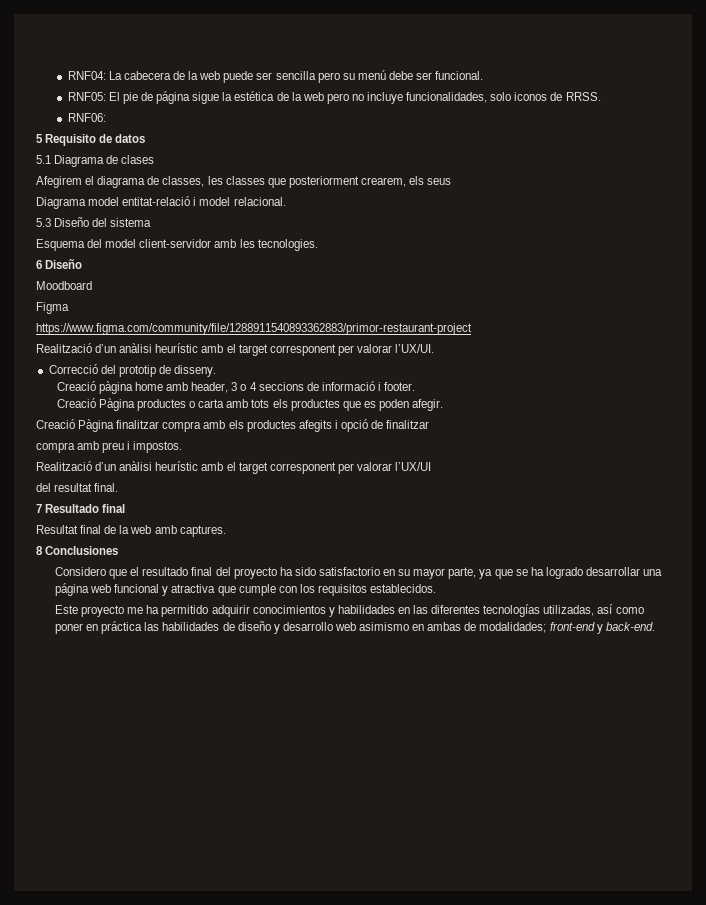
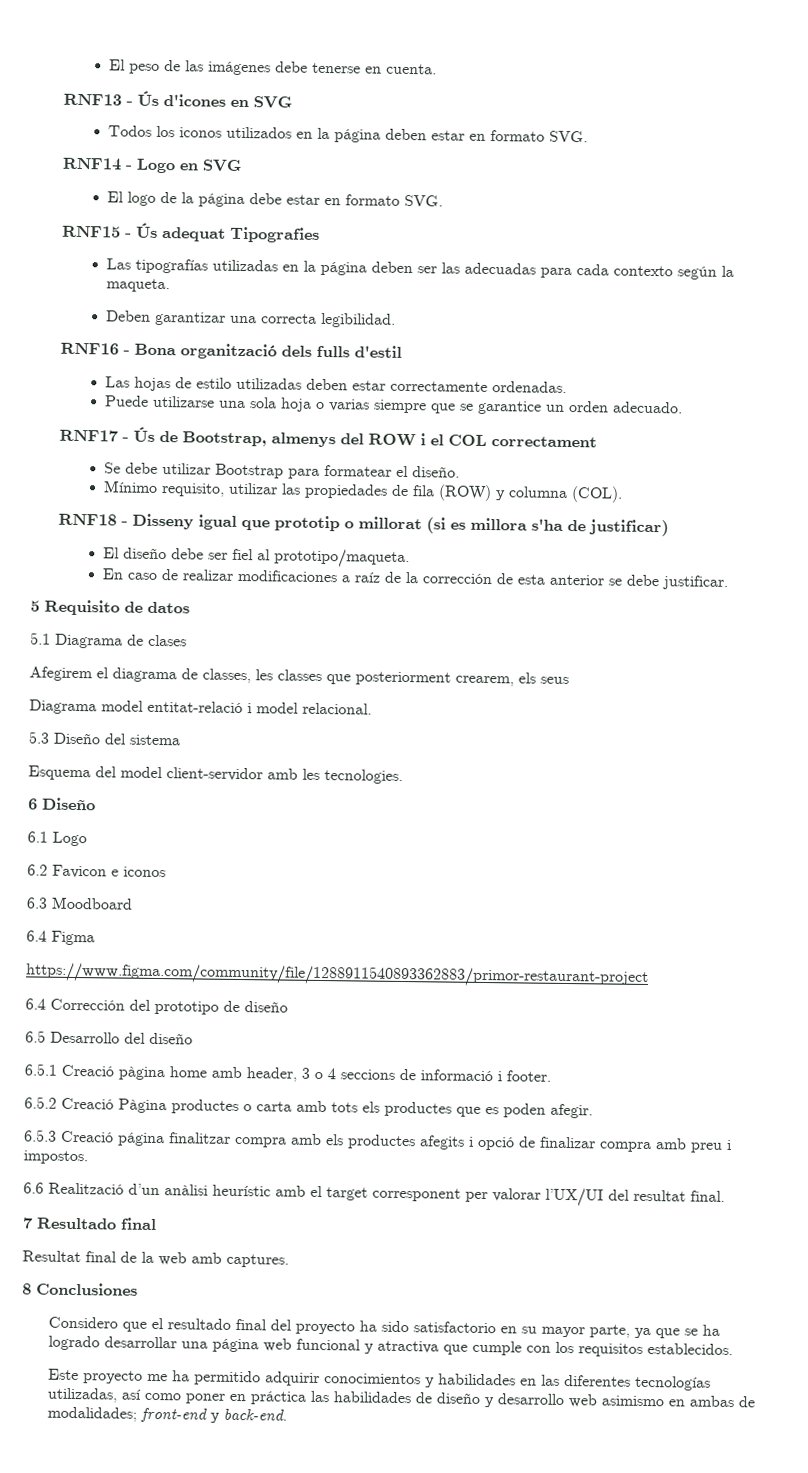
- RNF04: La cabecera de la web puede ser sencilla pero su menú debe ser funcional.
- RNF05: El pie de página sigue la estética de la web pero no incluye funcionalidades, solo iconos de RRSS.
- RNF06:
+ El peso de las imágenes debe tenerse en cuenta.
+ RNF13 - Ús d'icones en SVG
+ Todos los iconos utilizados en la página deben estar en formato SVG.
+ RNF14 - Logo en SVG
+ El logo de la página debe estar en formato SVG.
+ RNF15 - Ús adequat Tipografies
+ Las tipografías utilizadas en la página deben ser las adecuadas para cada contexto según la maqueta.
+ Deben garantizar una correcta legibilidad.
+ RNF16 - Bona organització dels fulls d'estil
+ Las hojas de estilo utilizadas deben estar correctamente ordenadas.
+ Puede utilizarse una sola hoja o varias siempre que se garantice un orden adecuado.
+ RNF17 - Ús de Bootstrap, almenys del ROW i el COL correctament
+ Se debe utilizar Bootstrap para formatear el diseño.
+ Mínimo requisito, utilizar las propiedades de fila (ROW) y columna (COL).
+ RNF18 - Disseny igual que prototip o millorat (si es millora s'ha de justificar)
+ El diseño debe ser fiel al prototipo/maqueta.
+ En caso de realizar modificaciones a raíz de la corrección de esta anterior se debe justificar.
- Moodboard
+ 6.1 Logo
+ 6.2 Favicon e iconos
+ 6.3 Moodboard
- Figma
+ 6.4 Figma
- Realització d’un anàlisi heurístic amb el target corresponent per valorar l’UX/UI.
- Correcció del prototip de disseny.
- Creació pàgina home amb header, 3 o 4 seccions de informació i footer.
+ 6.4 Corrección del prototipo de diseño
+ 6.5 Desarrollo del diseño
+ 6.5.1 Creació pàgina home amb header, 3 o 4 seccions de informació i footer.
- Creació Pàgina productes o carta amb tots els productes que es poden afegir.
+ 6.5.2 Creació Pàgina productes o carta amb tots els productes que es poden afegir.
- Creació Pàgina finalitzar compra amb els productes afegits i opció de finalitzar
- compra amb preu i impostos.
+ 6.5.3 Creació página finalitzar compra amb els productes afegits i opció de finalizar compra amb preu i impostos.
- Realització d’un anàlisi heurístic amb el target corresponent per valorar l’UX/UI
- del resultat final.
+ 6.6 Realització d’un anàlisi heurístic amb el target corresponent per valorar l’UX/UI del resultat final.

